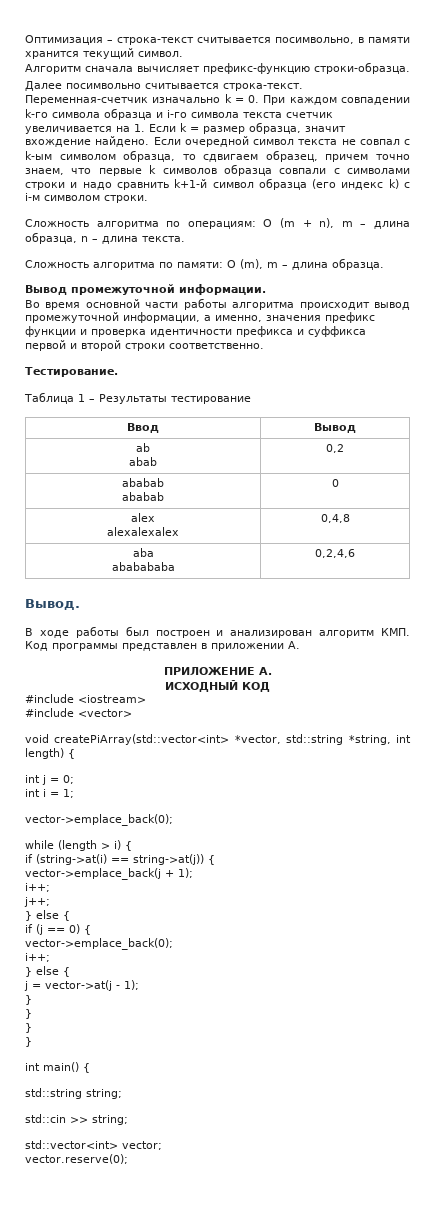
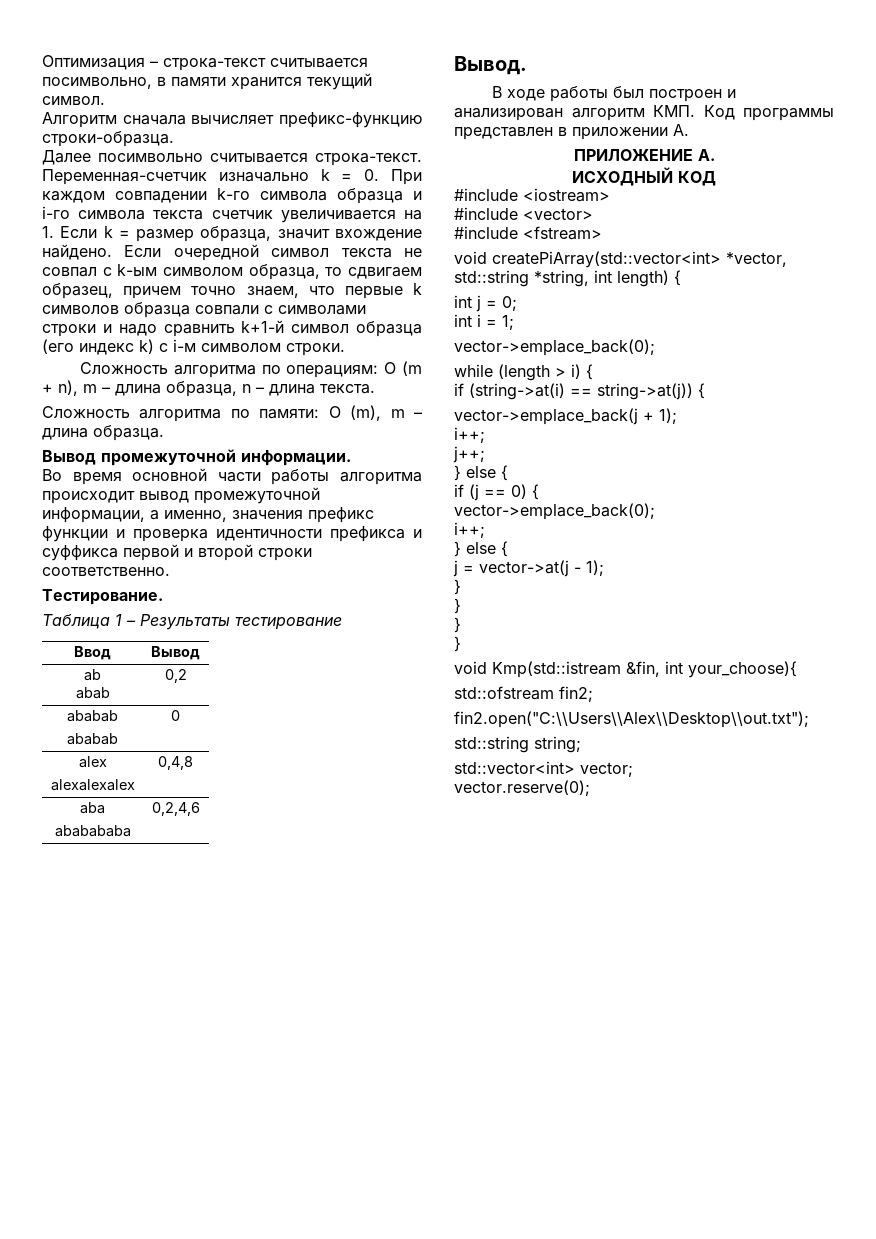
+ #include <fstream>
- int main() {
+ void Kmp(std::istream &fin, int your_choose){
+ std::ofstream fin2;
+ fin2.open("C:\\Users\\Alex\\Desktop\\out.txt");
- std::cin >> string;

